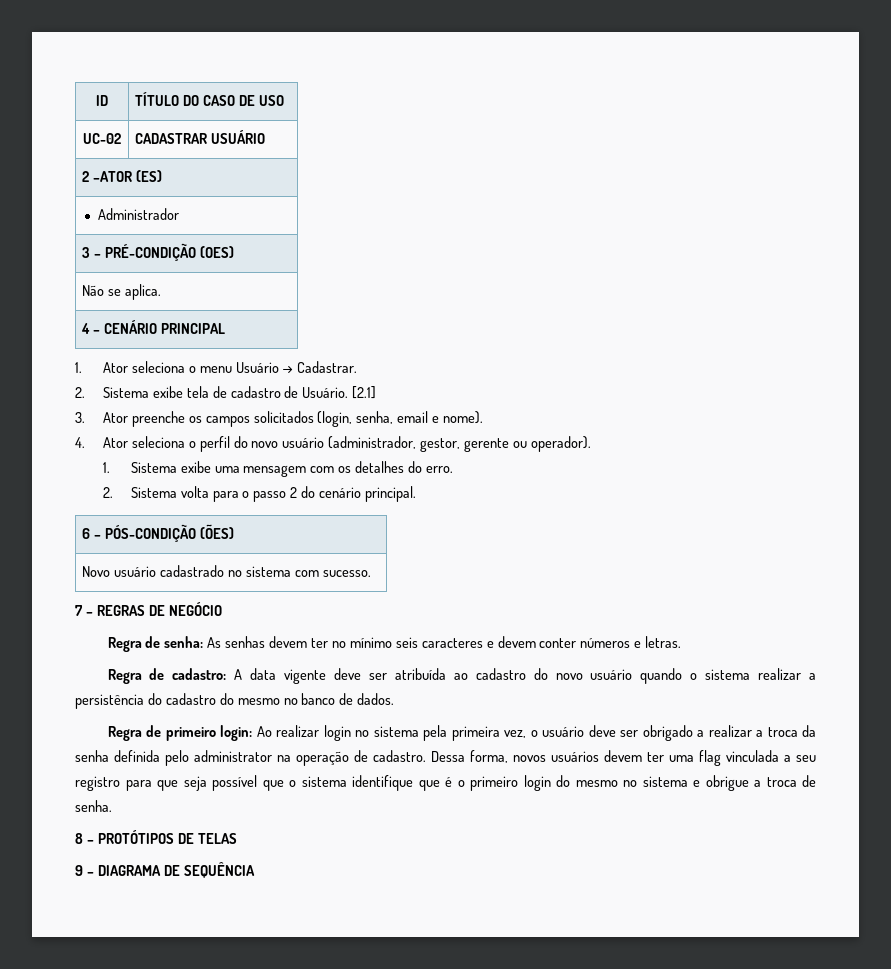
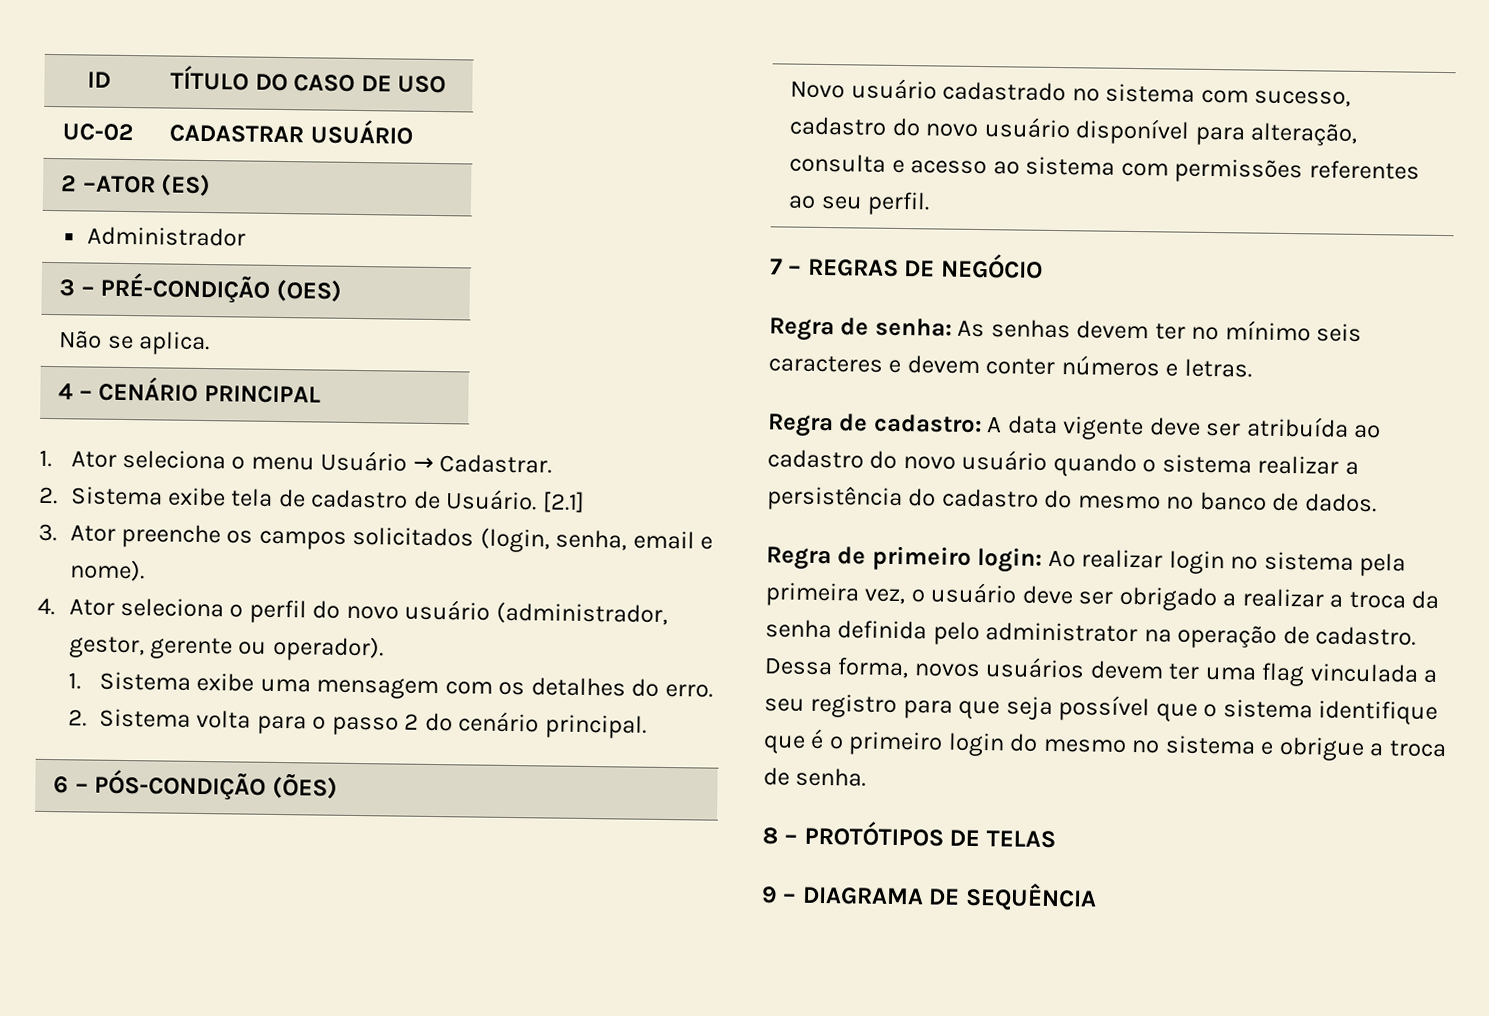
- Novo usuário cadastrado no sistema com sucesso.
+ Novo usuário cadastrado no sistema com sucesso, cadastro do novo usuário disponível para alteração, consulta e acesso ao sistema com permissões referentes ao seu perfil.

